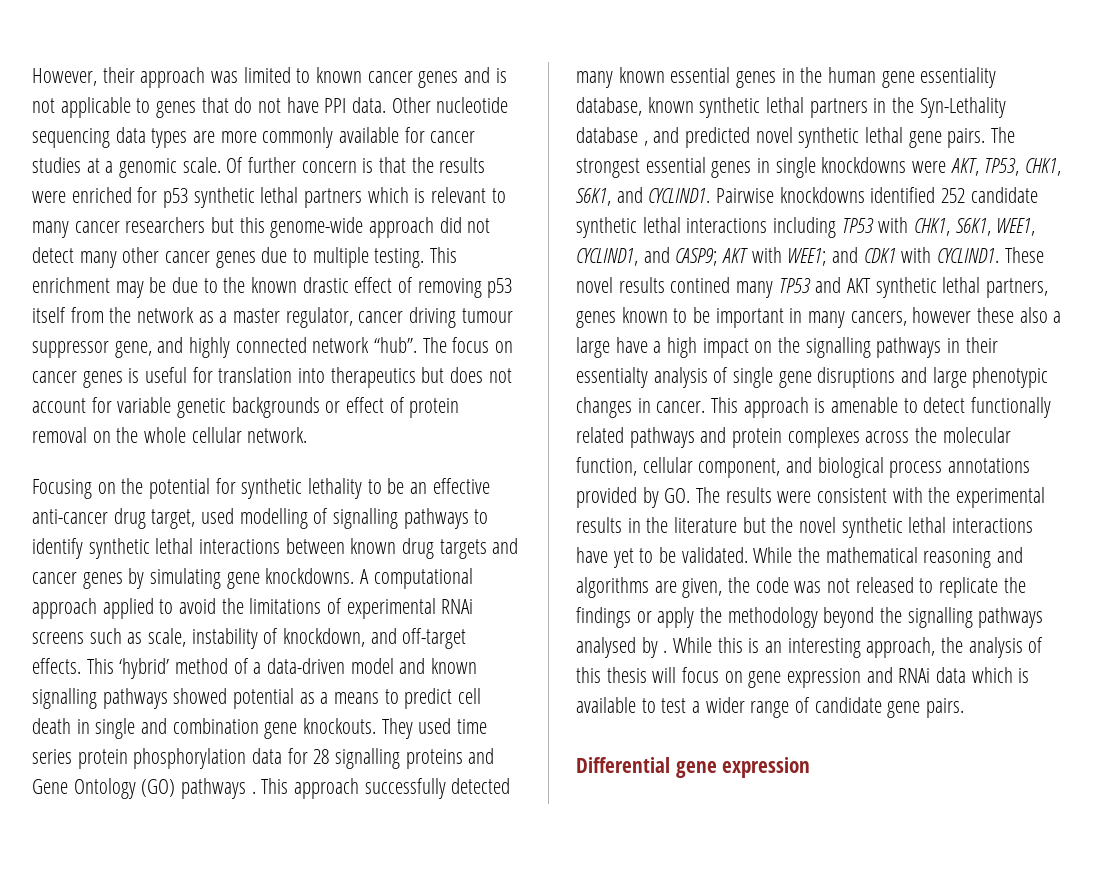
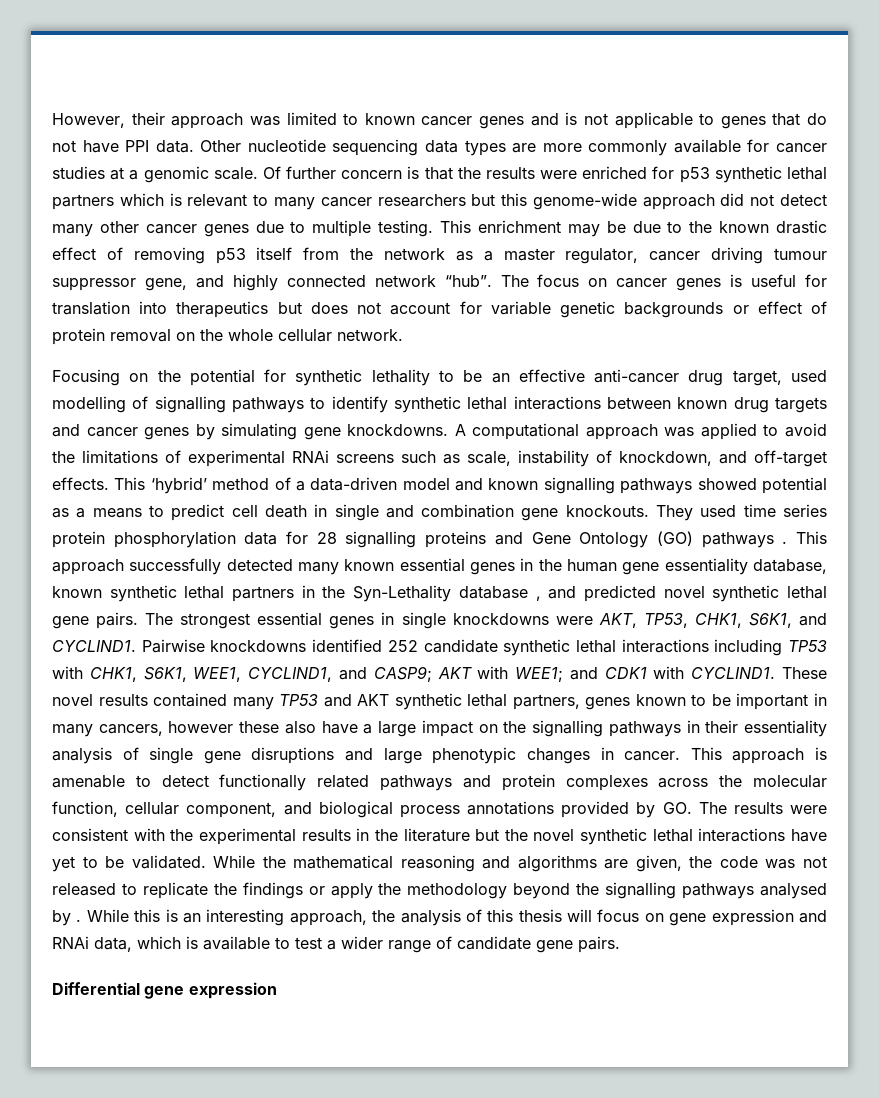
- A computational approach applied to avoid the limitations of experimental RNAi screens such as scale, instability of knockdown, and off-target effects.
+ A computational approach was applied to avoid the limitations of experimental RNAi screens such as scale, instability of knockdown, and off-target effects.
- These novel results contined many TP53 and AKT synthetic lethal partners, genes known to be important in many cancers, however these also a large have a high impact on the signalling pathways in their essentialty analysis of single gene disruptions and large phenotypic changes in cancer.
+ These novel results contained many TP53 and AKT synthetic lethal partners, genes known to be important in many cancers, however these also have a large impact on the signalling pathways in their essentiality analysis of single gene disruptions and large phenotypic changes in cancer.
- While this is an interesting approach, the analysis of this thesis will focus on gene expression and RNAi data which is available to test a wider range of candidate gene pairs.
+ While this is an interesting approach, the analysis of this thesis will focus on gene expression and RNAi data, which is available to test a wider range of candidate gene pairs.

